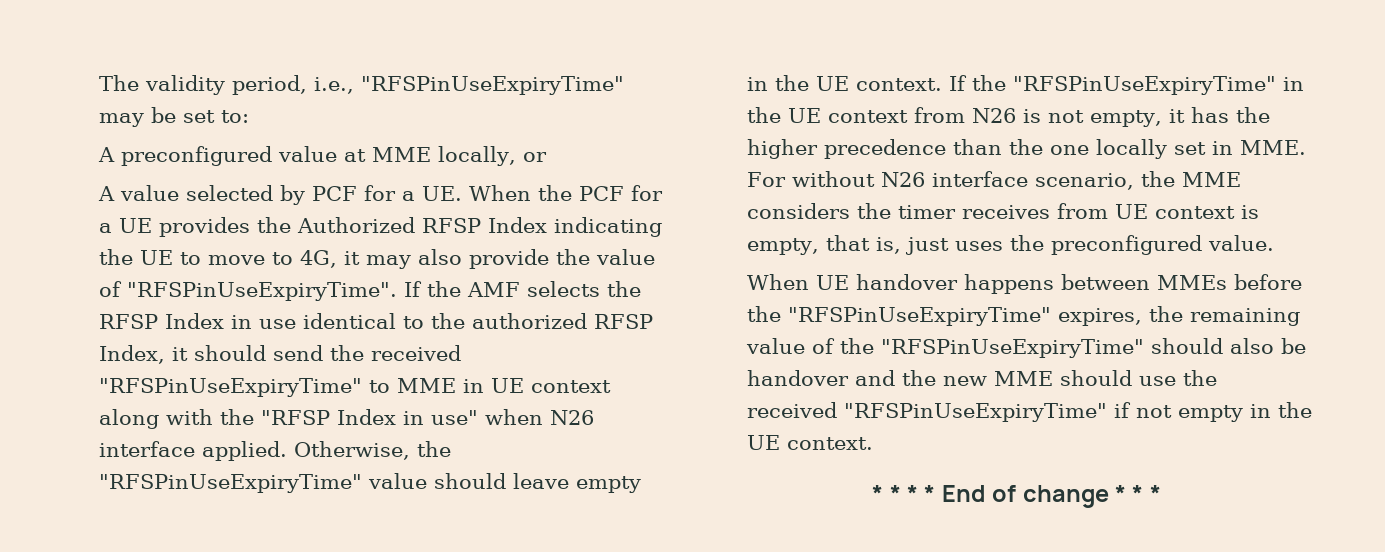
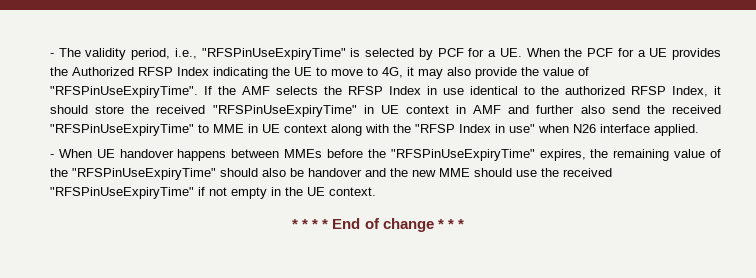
- The validity period, i.e., "RFSPinUseExpiryTime" may be set to:
- A preconfigured value at MME locally, or
- A value selected by PCF for a UE. When the PCF for a UE provides the Authorized RFSP Index indicating the UE to move to 4G, it may also provide the value of "RFSPinUseExpiryTime".
+ - The validity period, i.e., "RFSPinUseExpiryTime" is selected by PCF for a UE. When the PCF for a UE provides the Authorized RFSP Index indicating the UE to move to 4G, it may also provide the value of "RFSPinUseExpiryTime".
- If the AMF selects the RFSP Index in use identical to the authorized RFSP Index, it should send the received "RFSPinUseExpiryTime" to MME in UE context along with the "RFSP Index in use" when N26 interface applied. Otherwise, the "RFSPinUseExpiryTime" value should leave empty in the UE context. If the "RFSPinUseExpiryTime" in the UE context from N26 is not empty, it has the higher precedence than the one locally set in MME. For without N26 interface scenario, the MME considers the timer receives from UE context is empty, that is, just uses the preconfigured value.
- When UE handover happens between MMEs before the "RFSPinUseExpiryTime" expires, the remaining value of the "RFSPinUseExpiryTime" should also be handover and the new MME should use the received "RFSPinUseExpiryTime" if not empty in the UE context.
+ If the AMF selects the RFSP Index in use identical to the authorized RFSP Index, it should store the received "RFSPinUseExpiryTime" in UE context in AMF and further also send the received "RFSPinUseExpiryTime" to MME in UE context along with the "RFSP Index in use" when N26 interface applied.
+ - When UE handover happens between MMEs before the "RFSPinUseExpiryTime" expires, the remaining value of the "RFSPinUseExpiryTime" should also be handover and the new MME should use the received "RFSPinUseExpiryTime" if not empty in the UE context.

